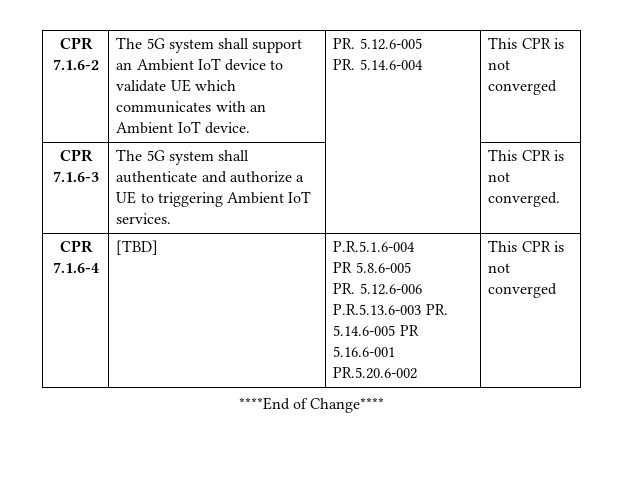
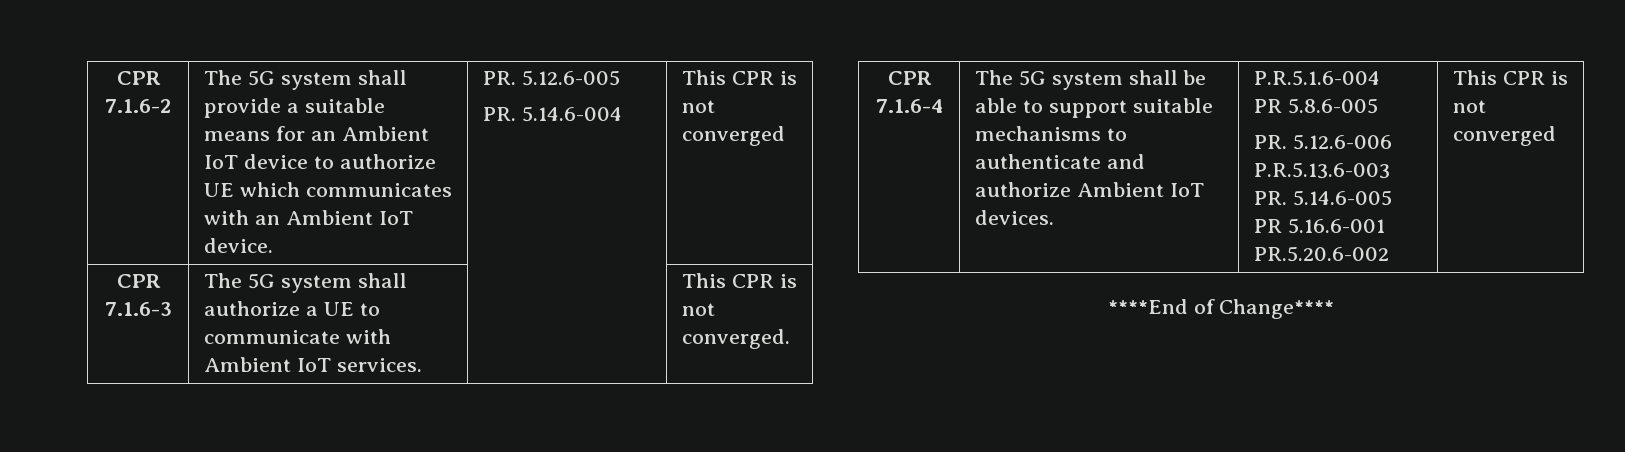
- CPR 7.1.6-2 | The 5G system shall support an Ambient IoT device to validate UE which communicates with an Ambient IoT device. | PR. 5.12.6-005
+ CPR 7.1.6-2 | The 5G system shall provide a suitable means for an Ambient IoT device to authorize UE which communicates with an Ambient IoT device. | PR. 5.12.6-005
- CPR 7.1.6-3 | The 5G system shall authenticate and authorize a UE to triggering Ambient IoT services. | | This CPR is not converged.
+ CPR 7.1.6-3 | The 5G system shall authorize a UE to communicate with Ambient IoT services. | | This CPR is not converged.
- CPR 7.1.6-4 | [TBD] | P.R.5.1.6-004
+ CPR 7.1.6-4 | The 5G system shall be able to support suitable mechanisms to authenticate and authorize Ambient IoT devices. | P.R.5.1.6-004

